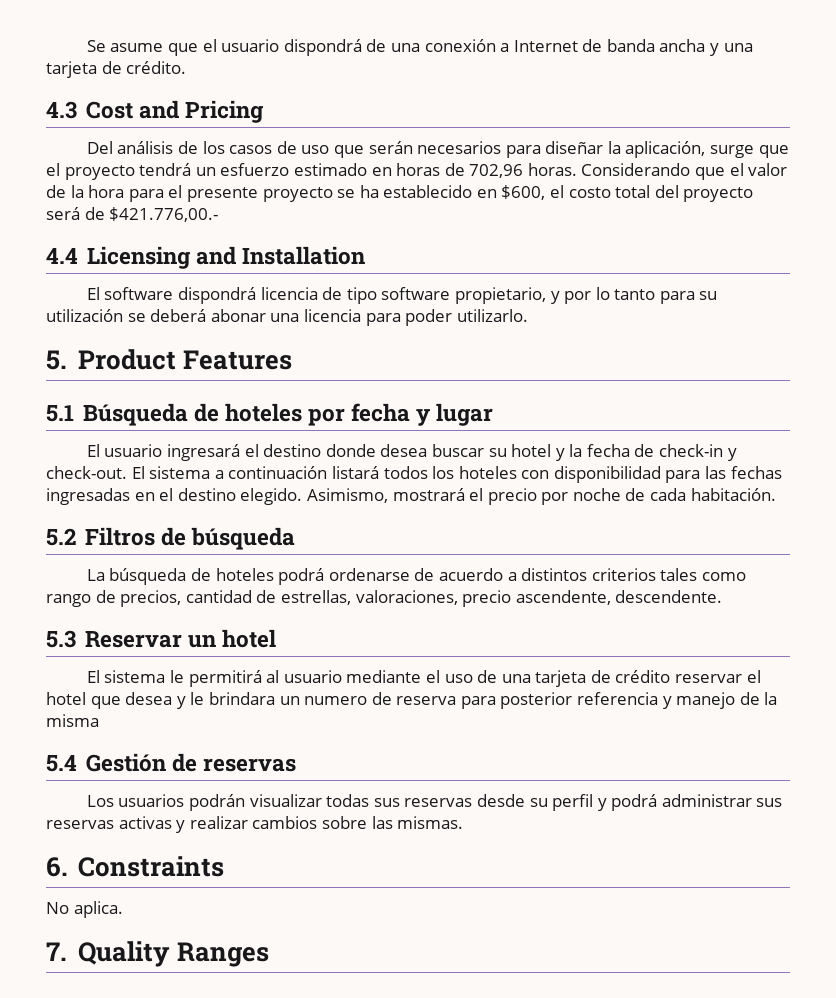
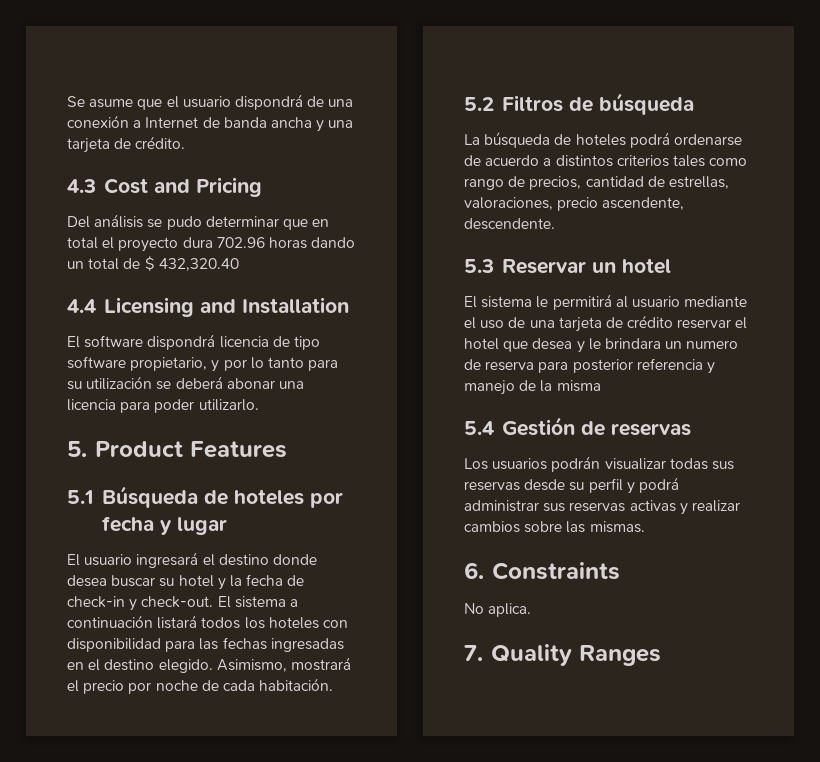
- Del análisis de los casos de uso que serán necesarios para diseñar la aplicación, surge que el proyecto tendrá un esfuerzo estimado en horas de 702,96 horas. Considerando que el valor de la hora para el presente proyecto se ha establecido en $600, el costo total del proyecto será de $421.776,00.-
+ Del análisis se pudo determinar que en total el proyecto dura 702.96 horas dando un total de $ 432,320.40

